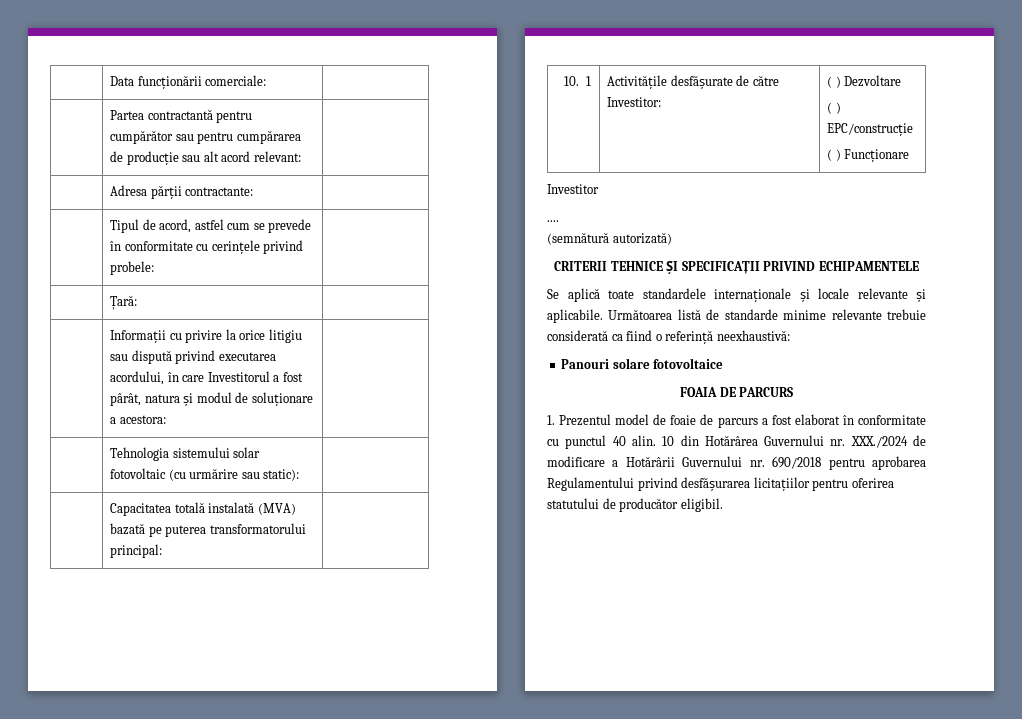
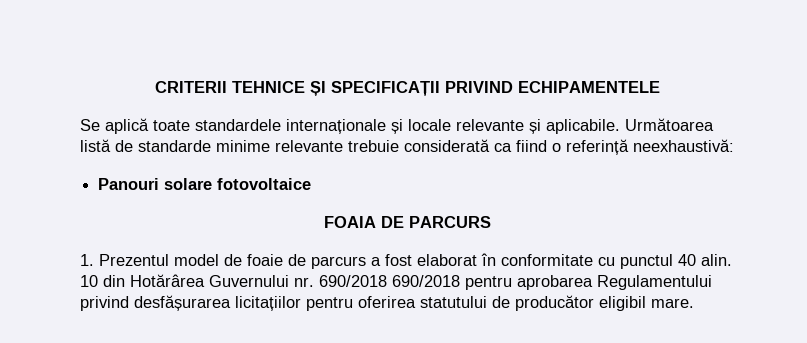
- | Data funcționării comerciale: |
- | Partea contractantă pentru cumpărător sau pentru cumpărarea de producție sau alt acord relevant: |
- | Adresa părții contractante: |
- | Tipul de acord, astfel cum se prevede în conformitate cu cerințele privind probele: |
- | Țară: |
- | Informații cu privire la orice litigiu sau dispută privind executarea acordului, în care Investitorul a fost pârât, natura și modul de soluționare a acestora: |
- | Tehnologia sistemului solar fotovoltaic (cu urmărire sau static): |
- | Capacitatea totală instalată (MVA) bazată pe puterea transformatorului principal: |
- 10. 1 | Activitățile desfășurate de către Investitor: | ( ) Dezvoltare
- ( ) EPC/construcție
- ( ) Funcționare
- Investitor
- ....
- (semnătură autorizată)
- 10 din Hotărârea Guvernului nr. XXX./2024 de modificare a Hotărârii Guvernului nr. 690/2018 pentru aprobarea Regulamentului privind desfășurarea licitațiilor pentru oferirea statutului de producător eligibil.
+ 10 din Hotărârea Guvernului nr. 690/2018 690/2018 pentru aprobarea Regulamentului privind desfășurarea licitațiilor pentru oferirea statutului de producător eligibil mare.

